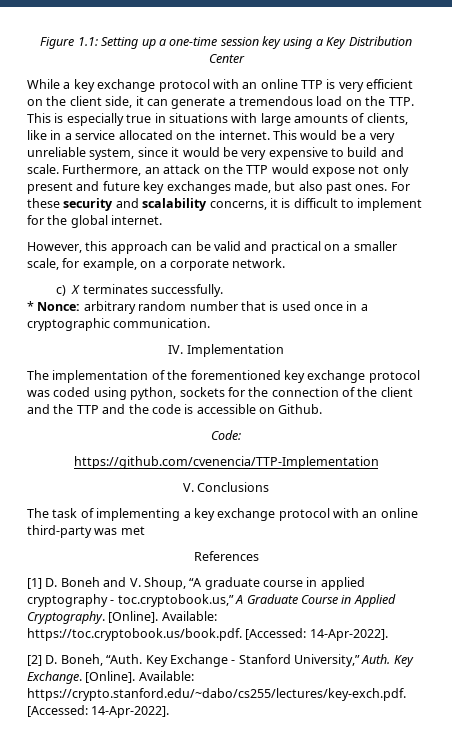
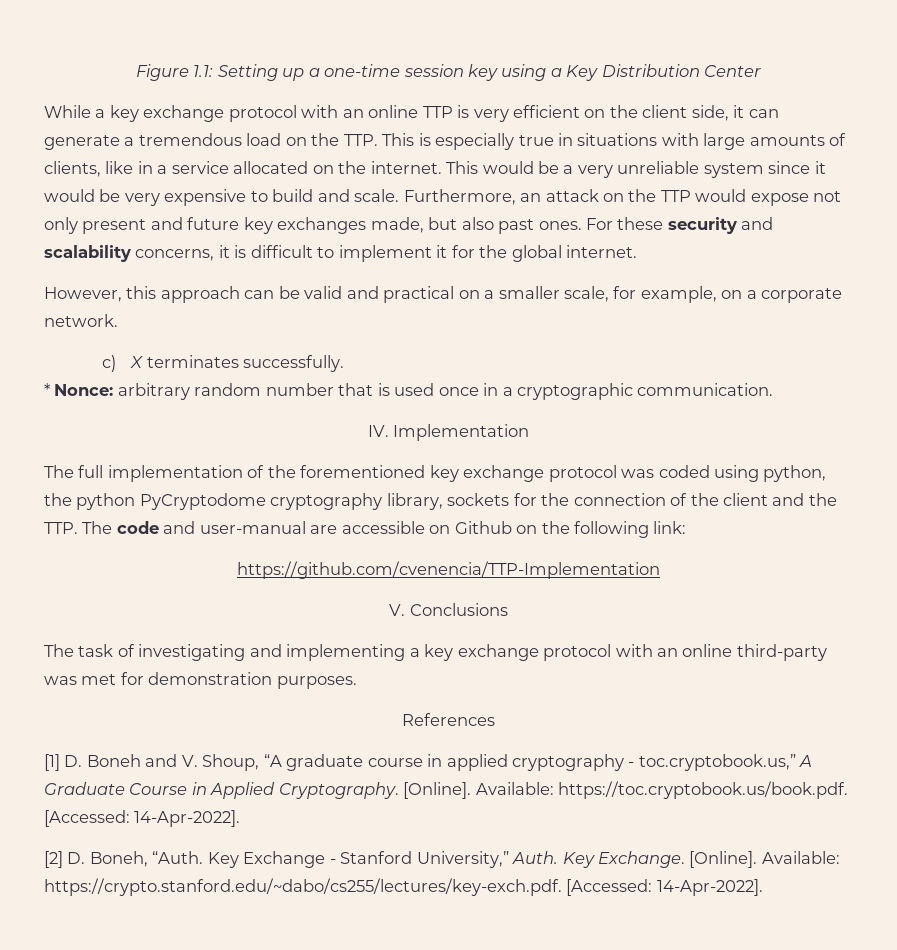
- This would be a very unreliable system, since it would be very expensive to build and scale.
+ This would be a very unreliable system since it would be very expensive to build and scale.
- For these security and scalability concerns, it is difficult to implement for the global internet.
+ For these security and scalability concerns, it is difficult to implement it for the global internet.
- The implementation of the forementioned key exchange protocol was coded using python, sockets for the connection of the client and the TTP and the code is accessible on Github.
- Code:
+ The full implementation of the forementioned key exchange protocol was coded using python, the python PyCryptodome cryptography library, sockets for the connection of the client and the TTP. The code and user-manual are accessible on Github on the following link:
- The task of implementing a key exchange protocol with an online third-party was met
+ The task of investigating and implementing a key exchange protocol with an online third-party was met for demonstration purposes.

